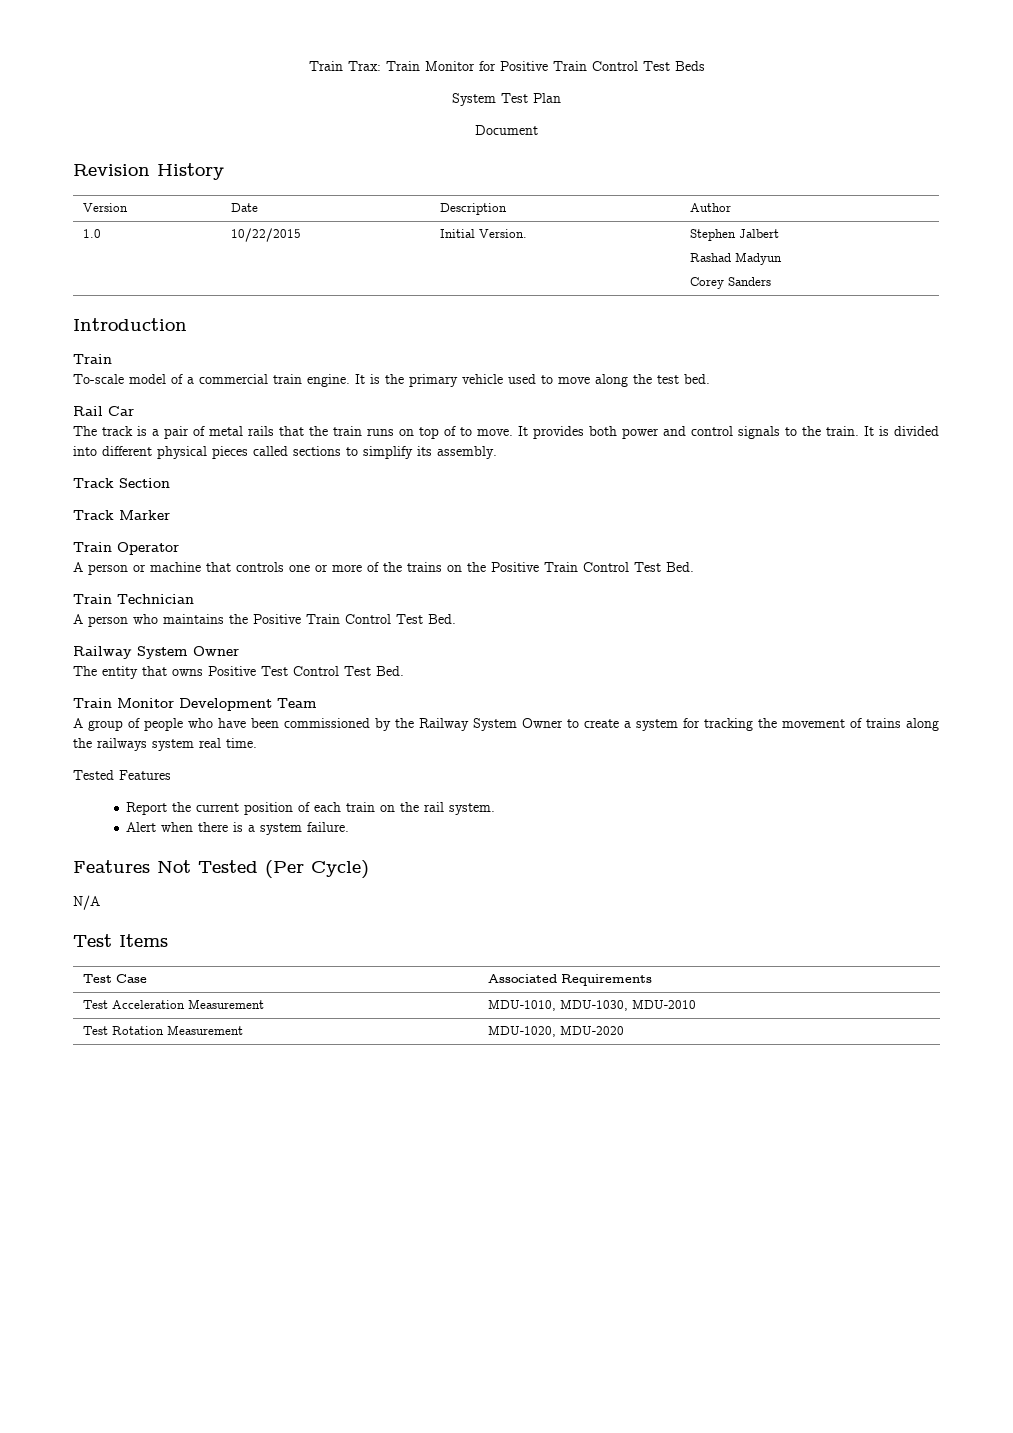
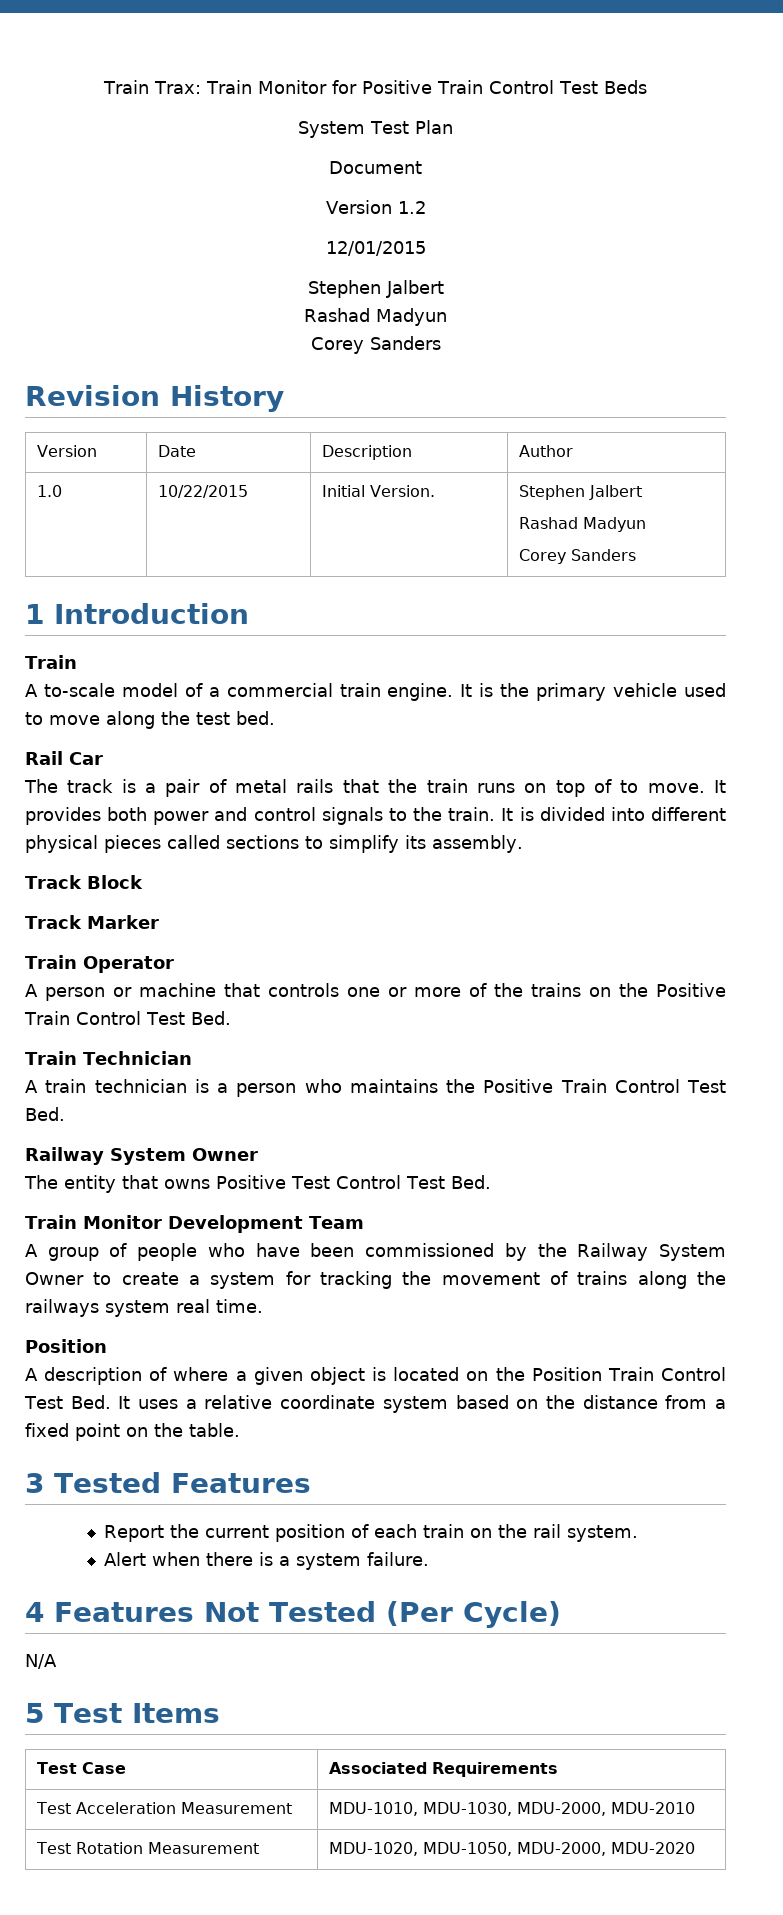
+ Version 1.2
+ 12/01/2015
+ Stephen Jalbert
+ Rashad Madyun
+ Corey Sanders
- Introduction
+ 1 Introduction
- To-scale model of a commercial train engine.
+ A to-scale model of a commercial train engine.
- Track Section
+ Track Block
- A person who maintains the Positive Train Control Test Bed.
+ A train technician is a person who maintains the Positive Train Control Test Bed.
  A group of people who have been commissioned by the Railway System Owner to create a system for tracking the movement of trains along the railways system real time.
- Tested Features
+ Position
+ A description of where a given object is located on the Position Train Control Test Bed. It uses a relative coordinate system based on the distance from a fixed point on the table.
+ 3 Tested Features
- Features Not Tested (Per Cycle)
+ 4 Features Not Tested (Per Cycle)
- Test Items
+ 5 Test Items
- Test Acceleration Measurement | MDU-1010, MDU-1030, MDU-2010
+ Test Acceleration Measurement | MDU-1010, MDU-1030, MDU-2000, MDU-2010
- Test Rotation Measurement | MDU-1020, MDU-2020
+ Test Rotation Measurement | MDU-1020, MDU-1050, MDU-2000, MDU-2020

